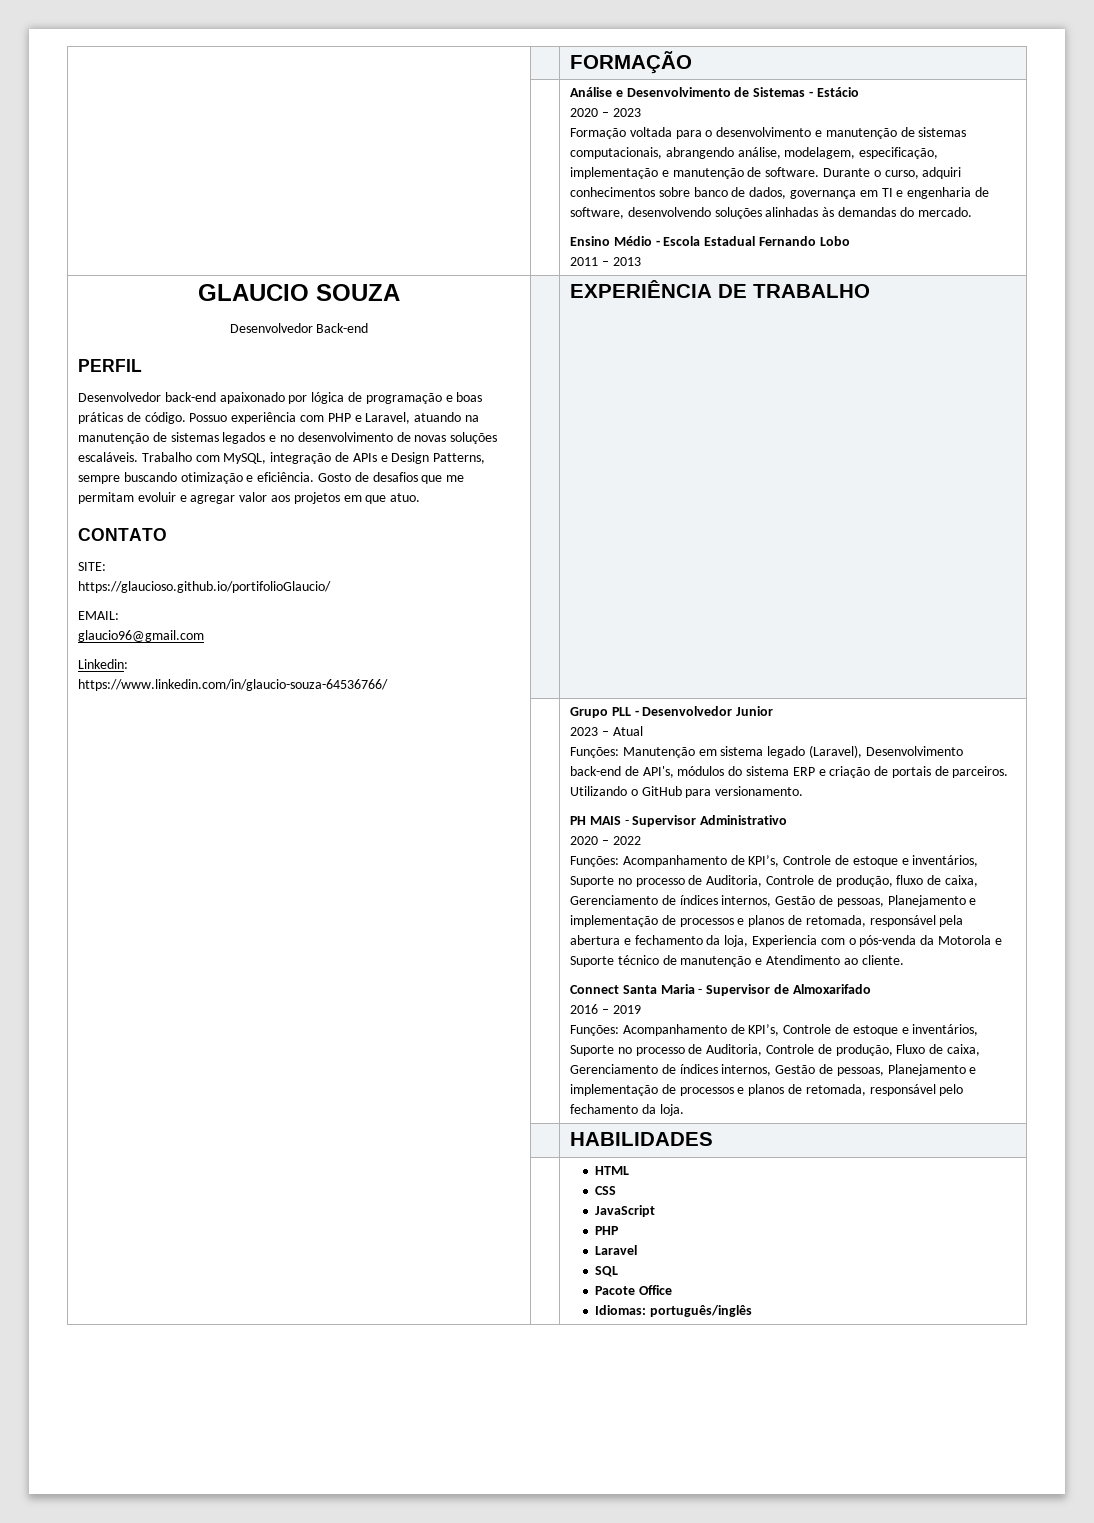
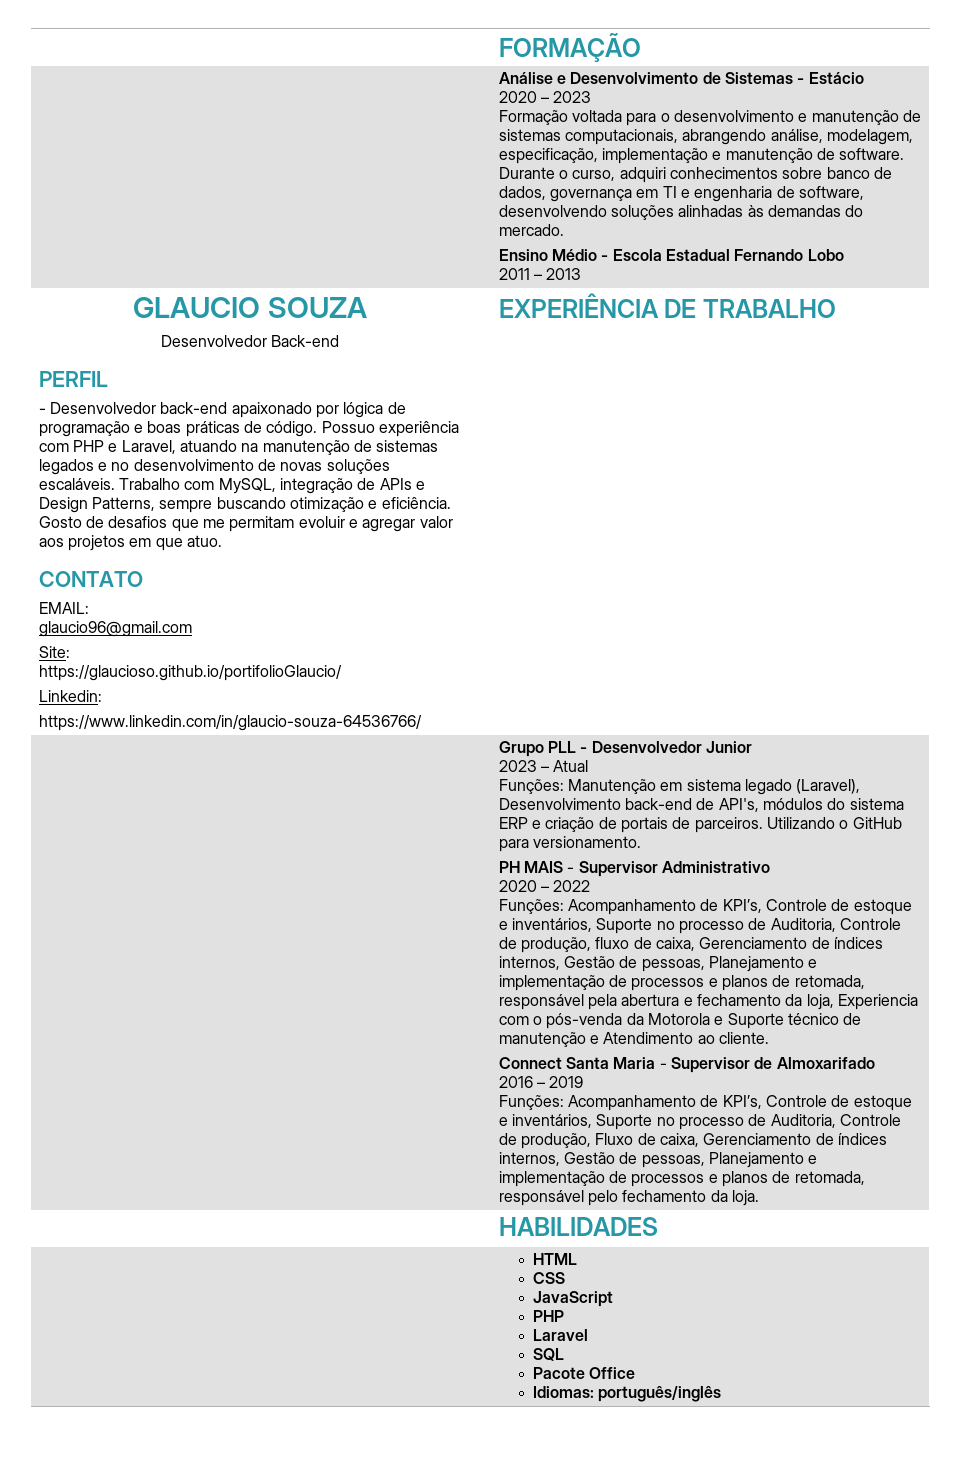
- Desenvolvedor back-end apaixonado por lógica de programação e boas práticas de código.
+ - Desenvolvedor back-end apaixonado por lógica de programação e boas práticas de código.
- SITE:
- https://glaucioso.github.io/portifolioGlaucio/
+ Site:
+ https://glaucioso.github.io/portifolioGlaucio/

